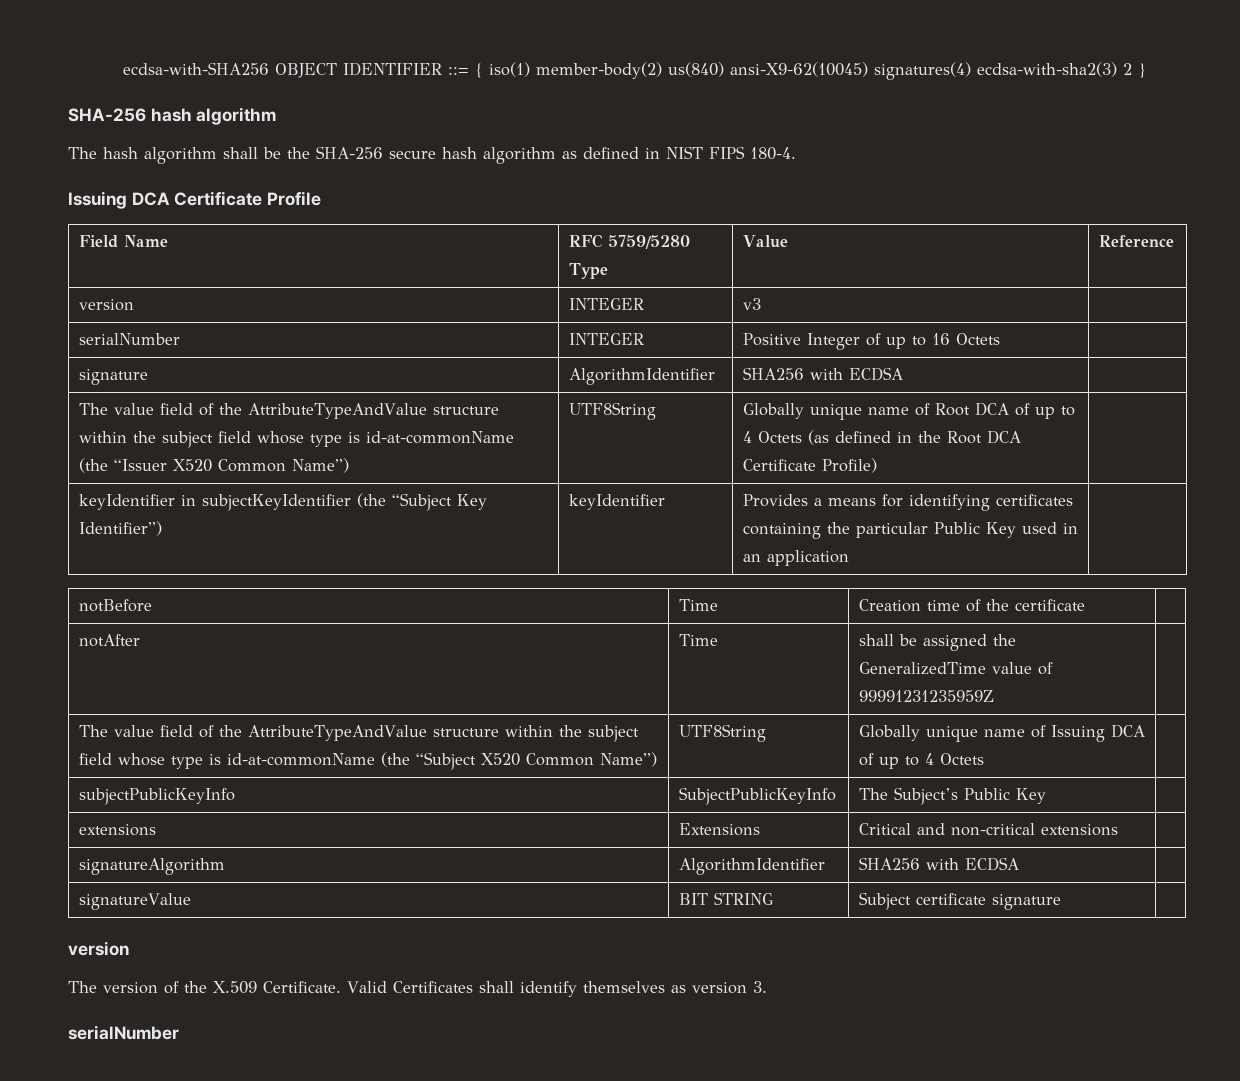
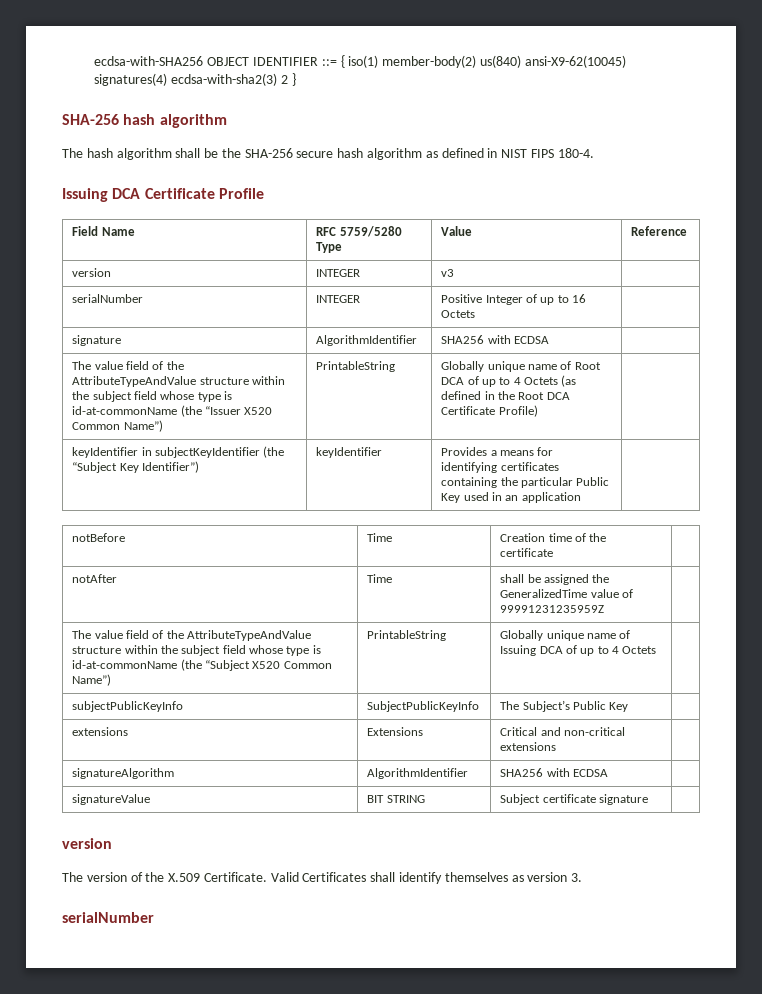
- The value field of the AttributeTypeAndValue structure within the subject field whose type is id-at-commonName (the “Issuer X520 Common Name”) | UTF8String | Globally unique name of Root DCA of up to 4 Octets (as defined in the Root DCA Certificate Profile) |
+ The value field of the AttributeTypeAndValue structure within the subject field whose type is id-at-commonName (the “Issuer X520 Common Name”) | PrintableString | Globally unique name of Root DCA of up to 4 Octets (as defined in the Root DCA Certificate Profile) |
- The value field of the AttributeTypeAndValue structure within the subject field whose type is id-at-commonName (the “Subject X520 Common Name”) | UTF8String | Globally unique name of Issuing DCA of up to 4 Octets |
+ The value field of the AttributeTypeAndValue structure within the subject field whose type is id-at-commonName (the “Subject X520 Common Name”) | PrintableString | Globally unique name of Issuing DCA of up to 4 Octets |

